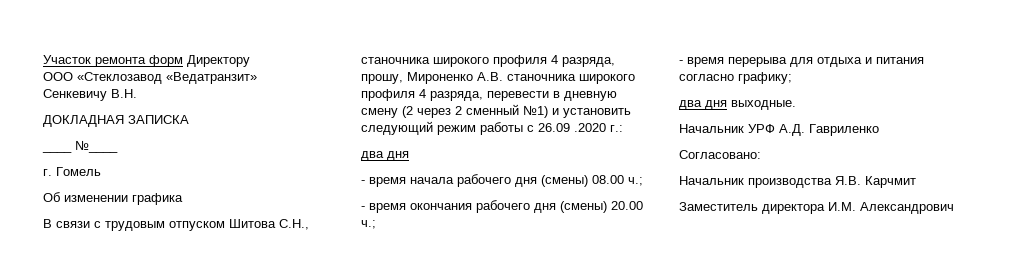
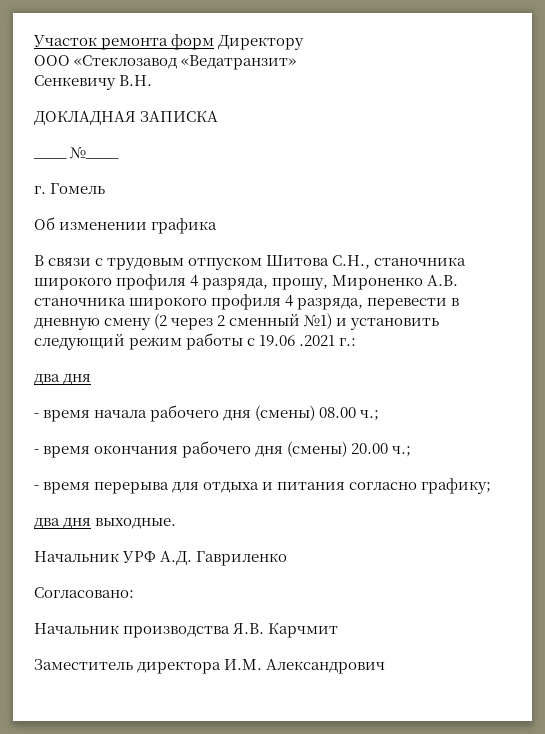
- В связи с трудовым отпуском Шитова С.Н., станочника широкого профиля 4 разряда, прошу, Мироненко А.В. станочника широкого профиля 4 разряда, перевести в дневную смену (2 через 2 сменный №1) и установить следующий режим работы с 26.09 .2020 г.:
+ В связи с трудовым отпуском Шитова С.Н., станочника широкого профиля 4 разряда, прошу, Мироненко А.В. станочника широкого профиля 4 разряда, перевести в дневную смену (2 через 2 сменный №1) и установить следующий режим работы с 19.06 .2021 г.:

